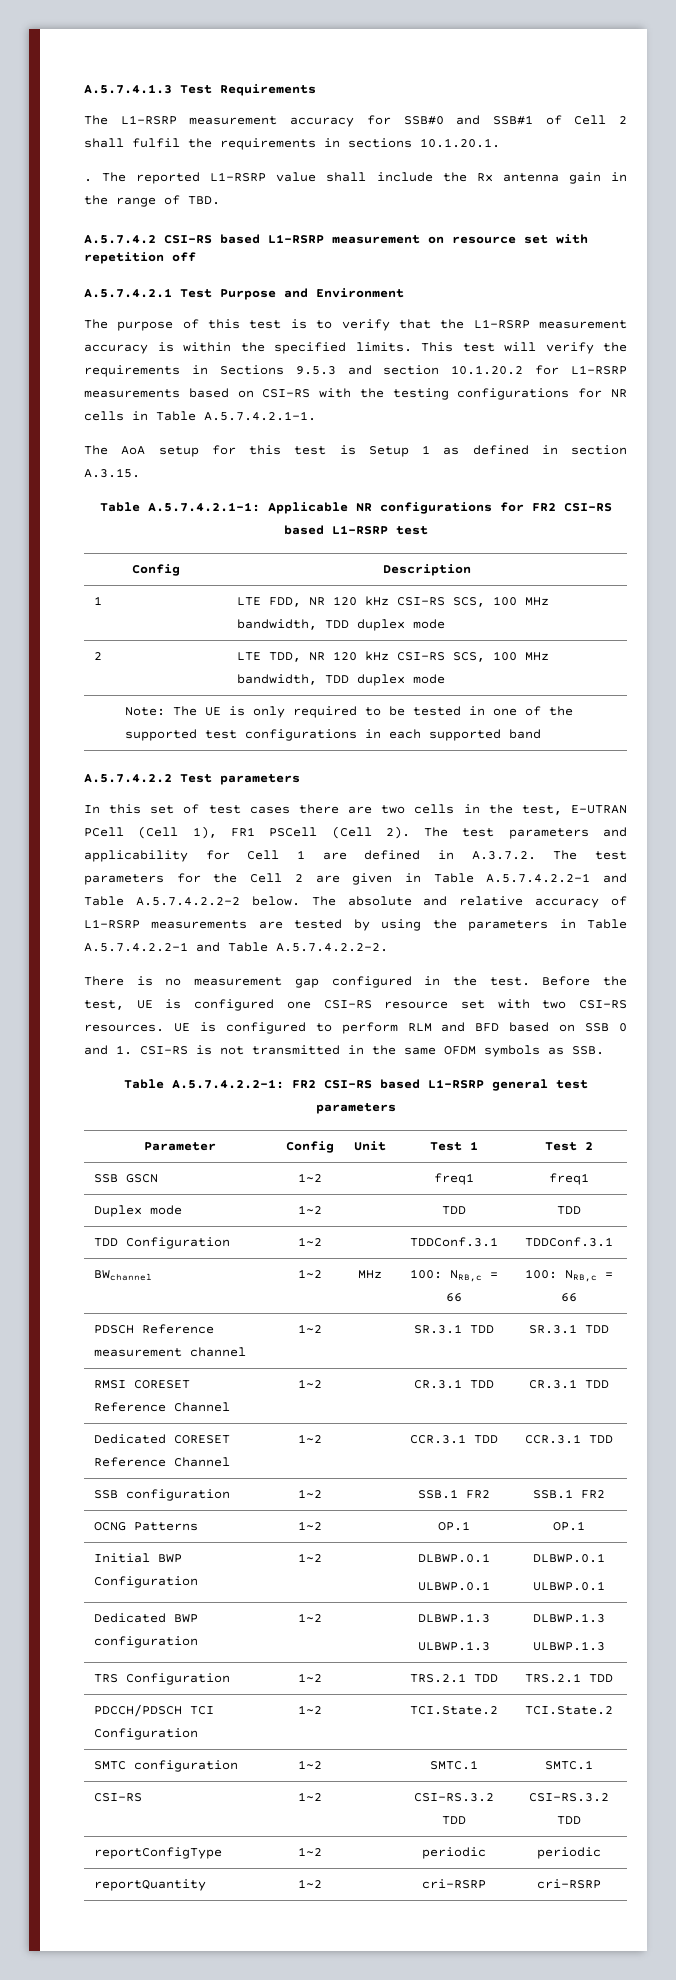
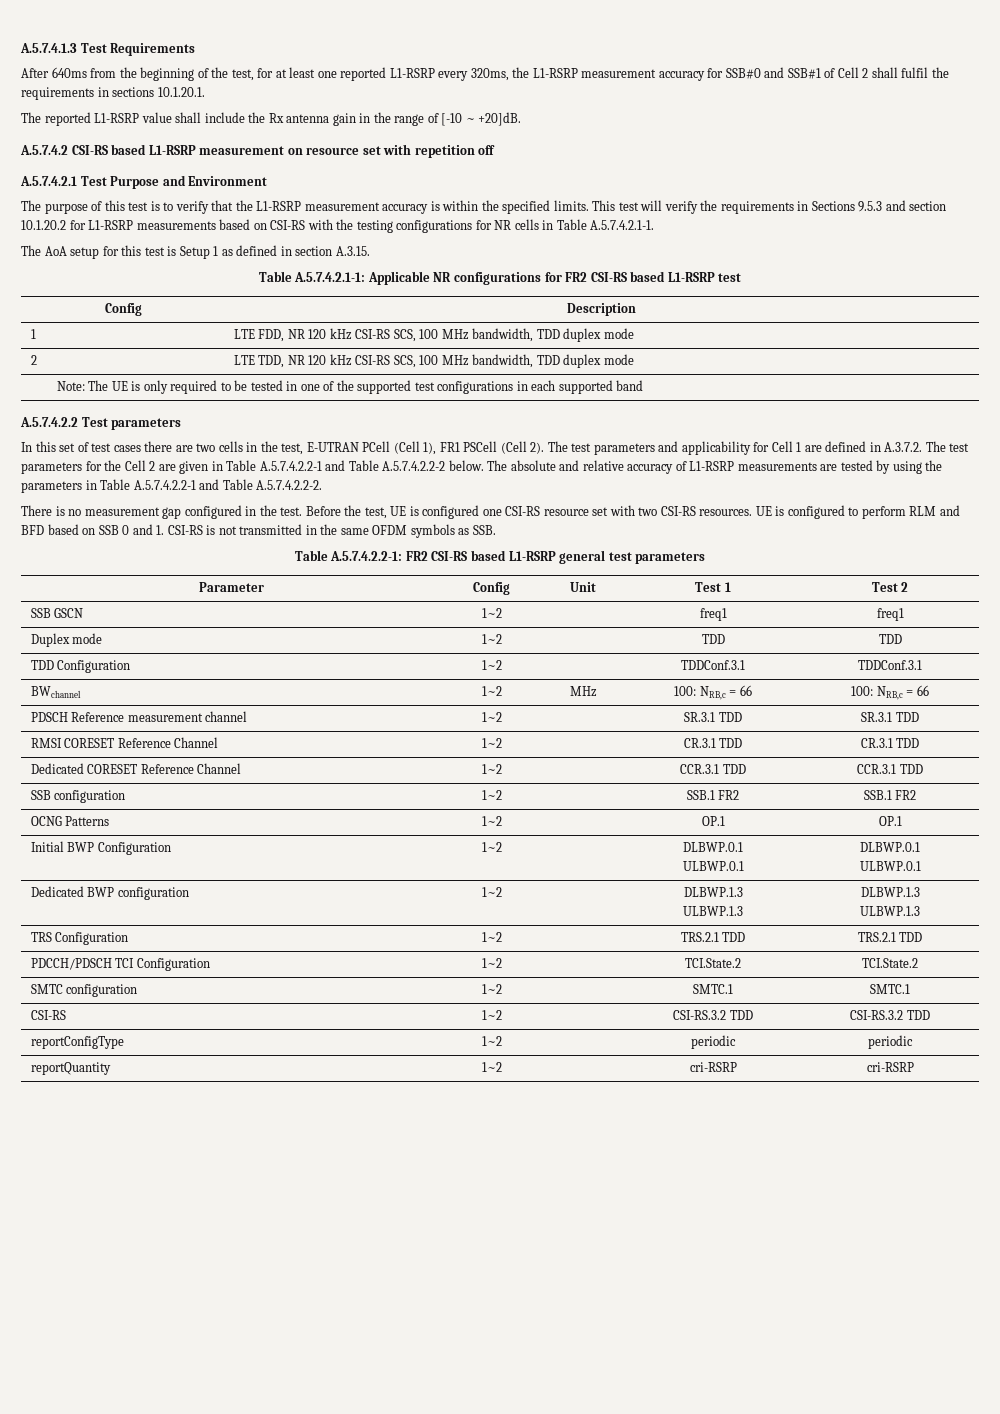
- The L1-RSRP measurement accuracy for SSB#0 and SSB#1 of Cell 2 shall fulfil the requirements in sections 10.1.20.1.
+ After 640ms from the beginning of the test, for at least one reported L1-RSRP every 320ms, the L1-RSRP measurement accuracy for SSB#0 and SSB#1 of Cell 2 shall fulfil the requirements in sections 10.1.20.1.
- . The reported L1-RSRP value shall include the Rx antenna gain in the range of TBD.
+ The reported L1-RSRP value shall include the Rx antenna gain in the range of [-10 ~ +20]dB.

